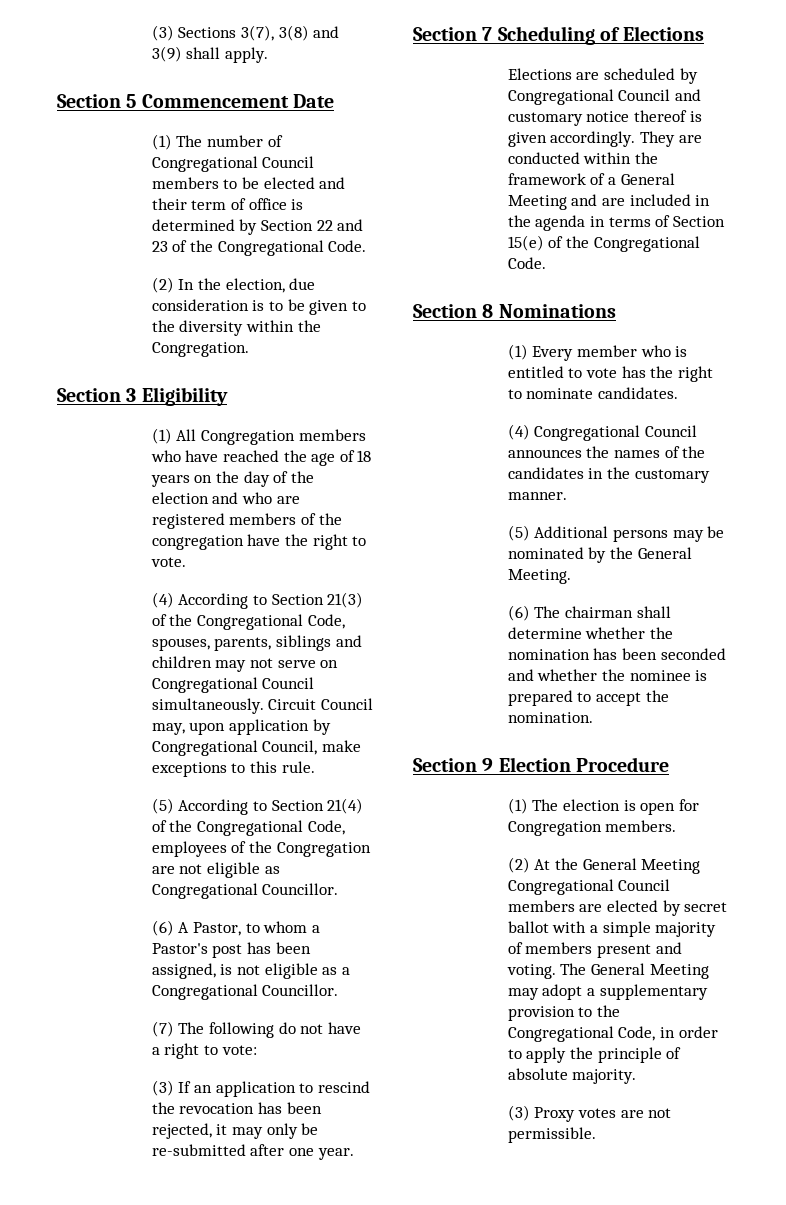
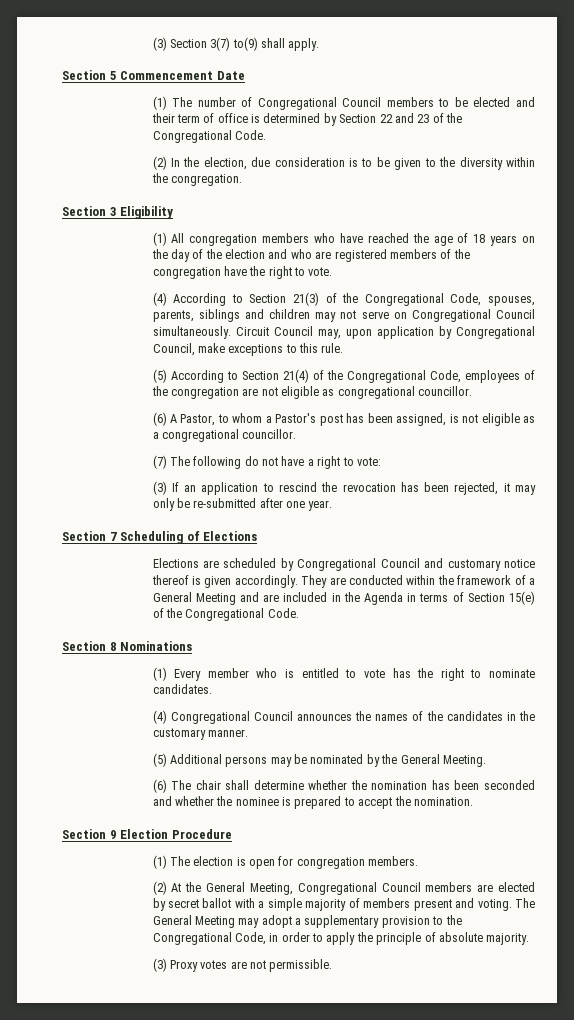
- (3) Sections 3(7), 3(8) and 3(9) shall apply.
+ (3) Section 3(7) to(9) shall apply.
- (2) In the election, due consideration is to be given to the diversity within the Congregation.
+ (2) In the election, due consideration is to be given to the diversity within the congregation.
- (1) All Congregation members who have reached the age of 18 years on the day of the election and who are registered members of the congregation have the right to vote.
+ (1) All congregation members who have reached the age of 18 years on the day of the election and who are registered members of the congregation have the right to vote.
- (5) According to Section 21(4) of the Congregational Code, employees of the Congregation are not eligible as Congregational Councillor.
+ (5) According to Section 21(4) of the Congregational Code, employees of the congregation are not eligible as congregational councillor.
- (6) A Pastor, to whom a Pastor's post has been assigned, is not eligible as a Congregational Councillor.
+ (6) A Pastor, to whom a Pastor's post has been assigned, is not eligible as a congregational councillor.
- They are conducted within the framework of a General Meeting and are included in the agenda in terms of Section 15(e) of the Congregational Code.
+ They are conducted within the framework of a General Meeting and are included in the Agenda in terms of Section 15(e) of the Congregational Code.
- (6) The chairman shall determine whether the nomination has been seconded and whether the nominee is prepared to accept the nomination.
+ (6) The chair shall determine whether the nomination has been seconded and whether the nominee is prepared to accept the nomination.
- (1) The election is open for Congregation members.
+ (1) The election is open for congregation members.
- (2) At the General Meeting Congregational Council members are elected by secret ballot with a simple majority of members present and voting.
+ (2) At the General Meeting, Congregational Council members are elected by secret ballot with a simple majority of members present and voting.

